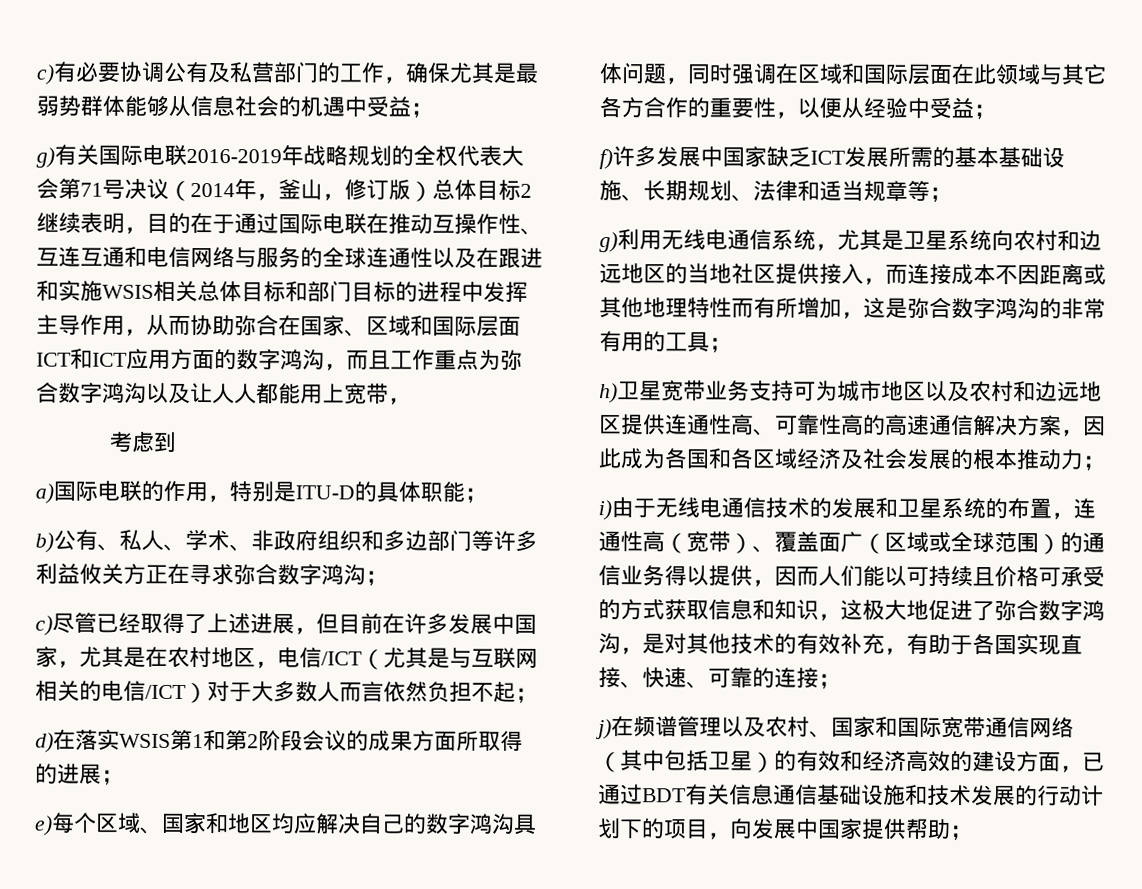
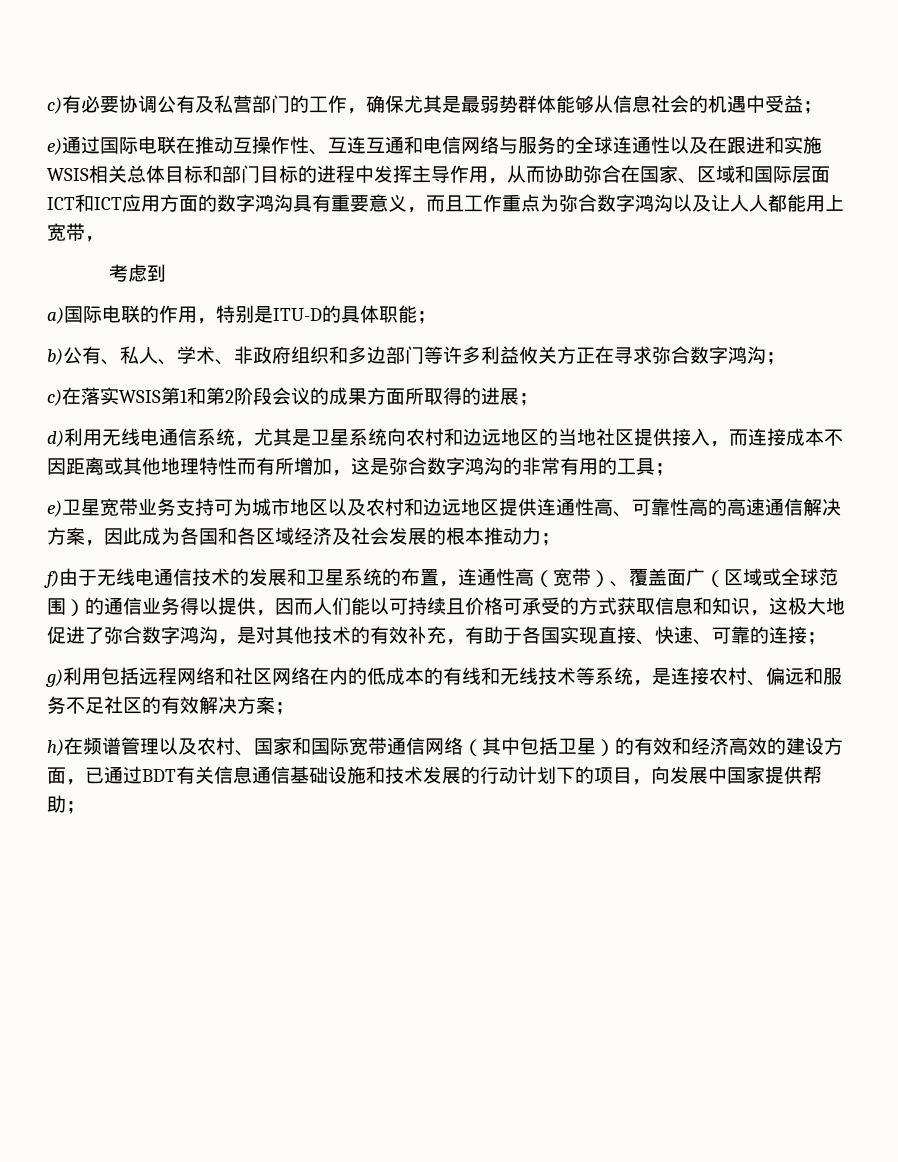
- g)有关国际电联2016-2019年战略规划的全权代表大会第71号决议（2014年，釜山，修订版）总体目标2继续表明，目的在于通过国际电联在推动互操作性、互连互通和电信网络与服务的全球连通性以及在跟进和实施WSIS相关总体目标和部门目标的进程中发挥主导作用，从而协助弥合在国家、区域和国际层面ICT和ICT应用方面的数字鸿沟，而且工作重点为弥合数字鸿沟以及让人人都能用上宽带，
+ e)通过国际电联在推动互操作性、互连互通和电信网络与服务的全球连通性以及在跟进和实施WSIS相关总体目标和部门目标的进程中发挥主导作用，从而协助弥合在国家、区域和国际层面ICT和ICT应用方面的数字鸿沟具有重要意义，而且工作重点为弥合数字鸿沟以及让人人都能用上宽带，
- c)尽管已经取得了上述进展，但目前在许多发展中国家，尤其是在农村地区，电信/ICT（尤其是与互联网相关的电信/ICT）对于大多数人而言依然负担不起；
- d)在落实WSIS第1和第2阶段会议的成果方面所取得的进展；
+ c)在落实WSIS第1和第2阶段会议的成果方面所取得的进展；
- e)每个区域、国家和地区均应解决自己的数字鸿沟具体问题，同时强调在区域和国际层面在此领域与其它各方合作的重要性，以便从经验中受益；
- f)许多发展中国家缺乏ICT发展所需的基本基础设施、长期规划、法律和适当规章等；
- g)利用无线电通信系统，尤其是卫星系统向农村和边远地区的当地社区提供接入，而连接成本不因距离或其他地理特性而有所增加，这是弥合数字鸿沟的非常有用的工具；
+ d)利用无线电通信系统，尤其是卫星系统向农村和边远地区的当地社区提供接入，而连接成本不因距离或其他地理特性而有所增加，这是弥合数字鸿沟的非常有用的工具；
- h)卫星宽带业务支持可为城市地区以及农村和边远地区提供连通性高、可靠性高的高速通信解决方案，因此成为各国和各区域经济及社会发展的根本推动力；
+ e)卫星宽带业务支持可为城市地区以及农村和边远地区提供连通性高、可靠性高的高速通信解决方案，因此成为各国和各区域经济及社会发展的根本推动力；
- i)由于无线电通信技术的发展和卫星系统的布置，连通性高（宽带）、覆盖面广（区域或全球范围）的通信业务得以提供，因而人们能以可持续且价格可承受的方式获取信息和知识，这极大地促进了弥合数字鸿沟，是对其他技术的有效补充，有助于各国实现直接、快速、可靠的连接；
+ f)由于无线电通信技术的发展和卫星系统的布置，连通性高（宽带）、覆盖面广（区域或全球范围）的通信业务得以提供，因而人们能以可持续且价格可承受的方式获取信息和知识，这极大地促进了弥合数字鸿沟，是对其他技术的有效补充，有助于各国实现直接、快速、可靠的连接；
- j)在频谱管理以及农村、国家和国际宽带通信网络（其中包括卫星）的有效和经济高效的建设方面，已通过BDT有关信息通信基础设施和技术发展的行动计划下的项目，向发展中国家提供帮助；
+ g)利用包括远程网络和社区网络在内的低成本的有线和无线技术等系统，是连接农村、偏远和服务不足社区的有效解决方案；
+ h)在频谱管理以及农村、国家和国际宽带通信网络（其中包括卫星）的有效和经济高效的建设方面，已通过BDT有关信息通信基础设施和技术发展的行动计划下的项目，向发展中国家提供帮助；

